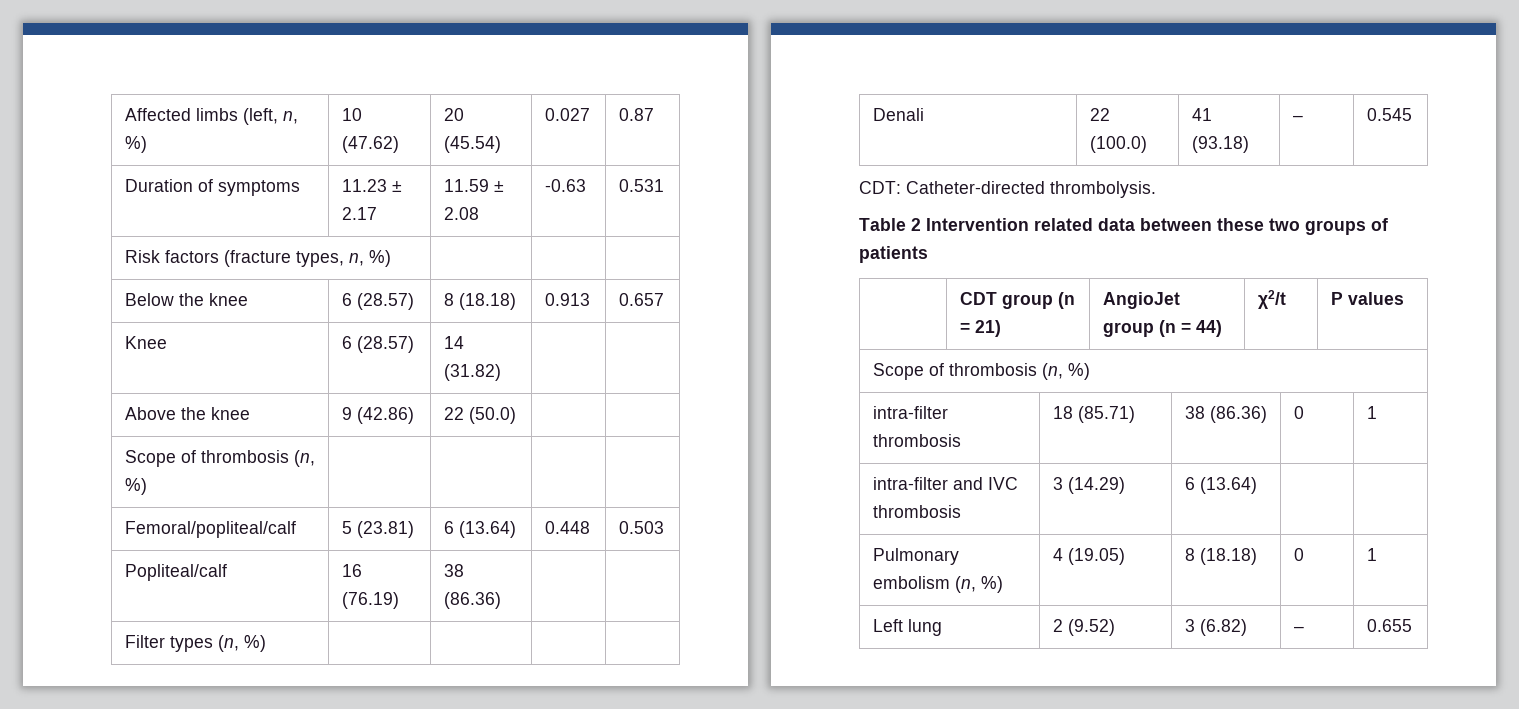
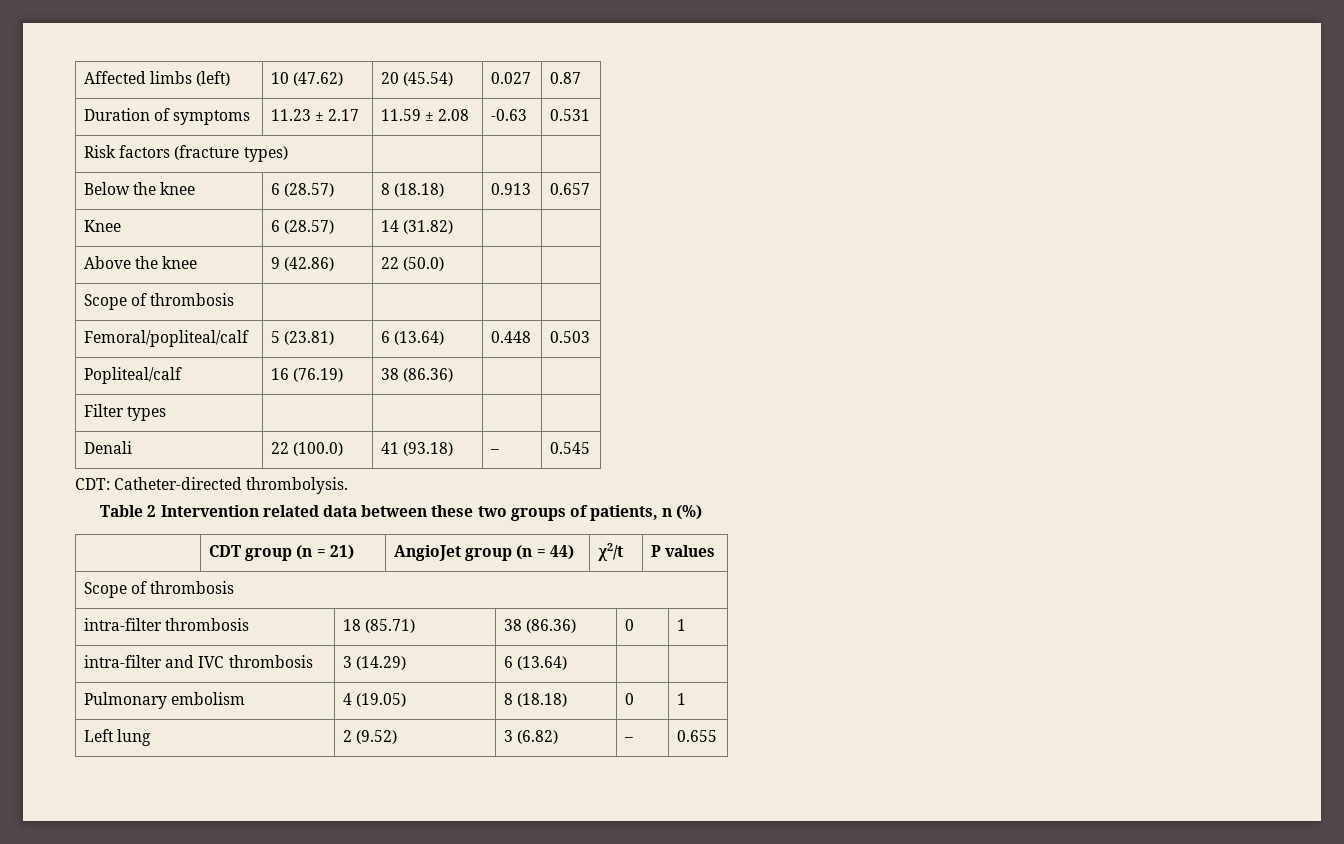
- Affected limbs (left, n, %) | 10 (47.62) | 20 (45.54) | 0.027 | 0.87
+ Affected limbs (left) | 10 (47.62) | 20 (45.54) | 0.027 | 0.87
- Risk factors (fracture types, n, %) | | |
+ Risk factors (fracture types) | | |
- Scope of thrombosis (n, %) | | | |
+ Scope of thrombosis | | | |
- Filter types (n, %) | | | |
+ Filter types | | | |
- Table 2 Intervention related data between these two groups of patients
+ Table 2 Intervention related data between these two groups of patients, n (%)
  | CDT group (n = 21) | AngioJet group (n = 44) | χ2/t | P values
- Scope of thrombosis (n, %)
+ Scope of thrombosis
- Pulmonary embolism (n, %) | 4 (19.05) | 8 (18.18) | 0 | 1
+ Pulmonary embolism | 4 (19.05) | 8 (18.18) | 0 | 1

